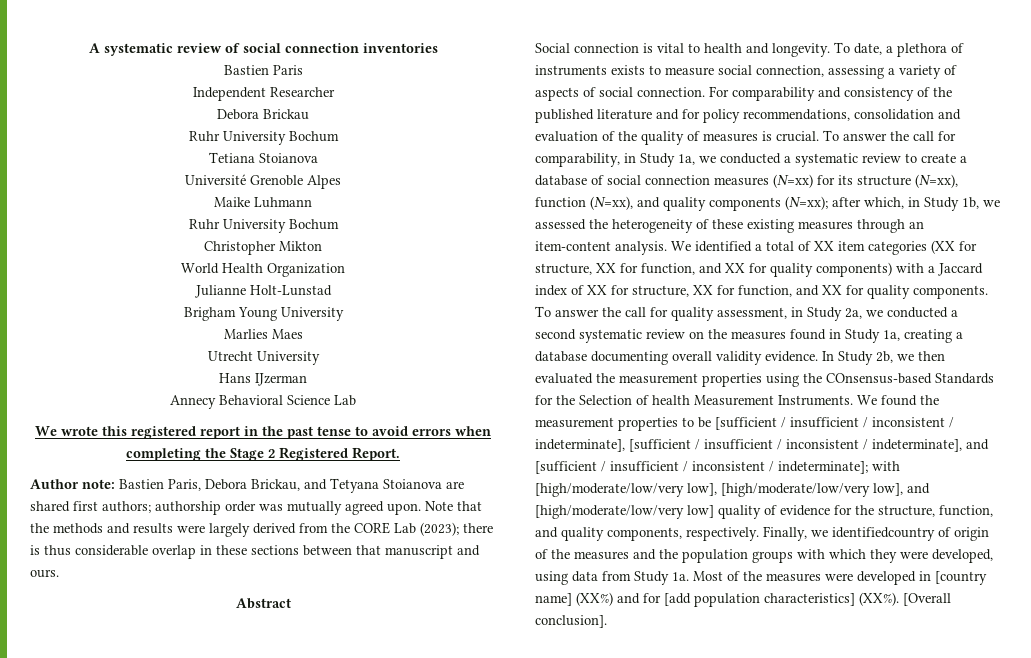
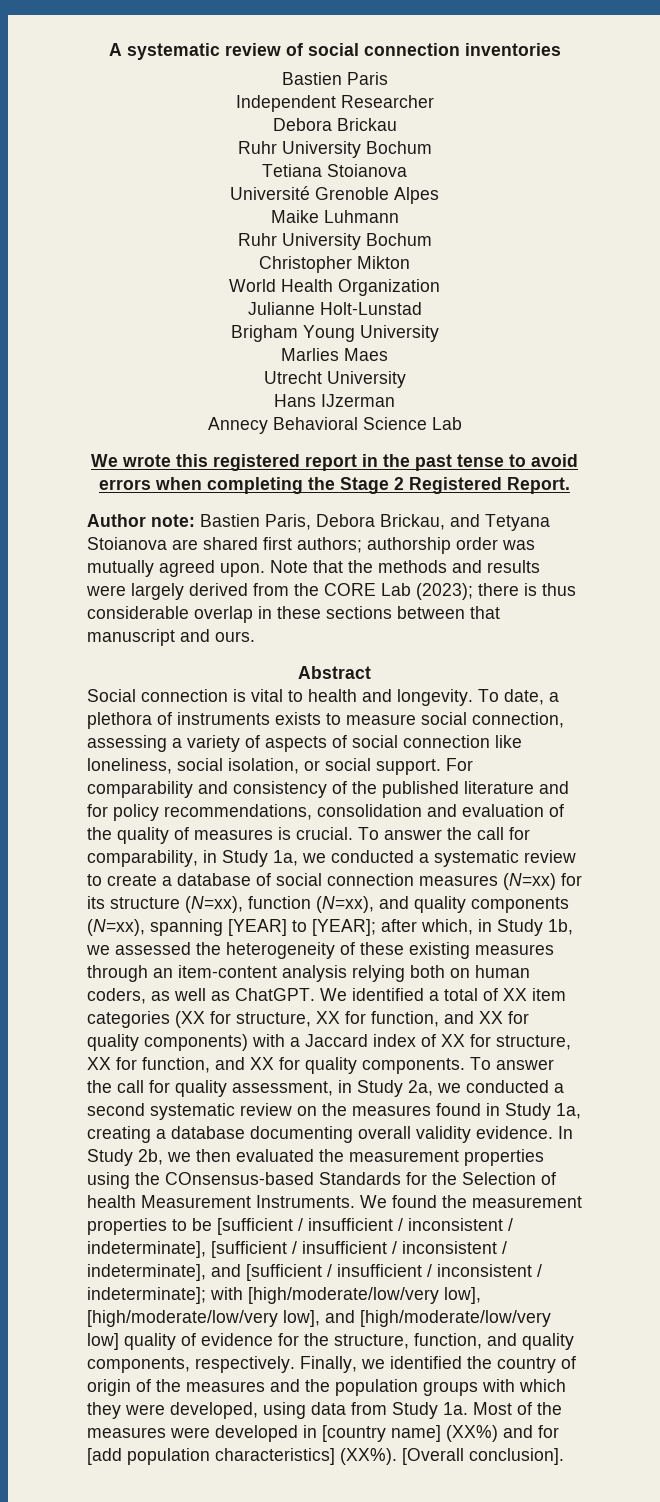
- To date, a plethora of instruments exists to measure social connection, assessing a variety of aspects of social connection.
+ To date, a plethora of instruments exists to measure social connection, assessing a variety of aspects of social connection like loneliness, social isolation, or social support.
- To answer the call for comparability, in Study 1a, we conducted a systematic review to create a database of social connection measures (N=xx) for its structure (N=xx), function (N=xx), and quality components (N=xx); after which, in Study 1b, we assessed the heterogeneity of these existing measures through an item-content analysis.
+ To answer the call for comparability, in Study 1a, we conducted a systematic review to create a database of social connection measures (N=xx) for its structure (N=xx), function (N=xx), and quality components (N=xx), spanning [YEAR] to [YEAR]; after which, in Study 1b, we assessed the heterogeneity of these existing measures through an item-content analysis relying both on human coders, as well as ChatGPT.
- Finally, we identifiedcountry of origin of the measures and the population groups with which they were developed, using data from Study 1a.
+ Finally, we identified the country of origin of the measures and the population groups with which they were developed, using data from Study 1a.

